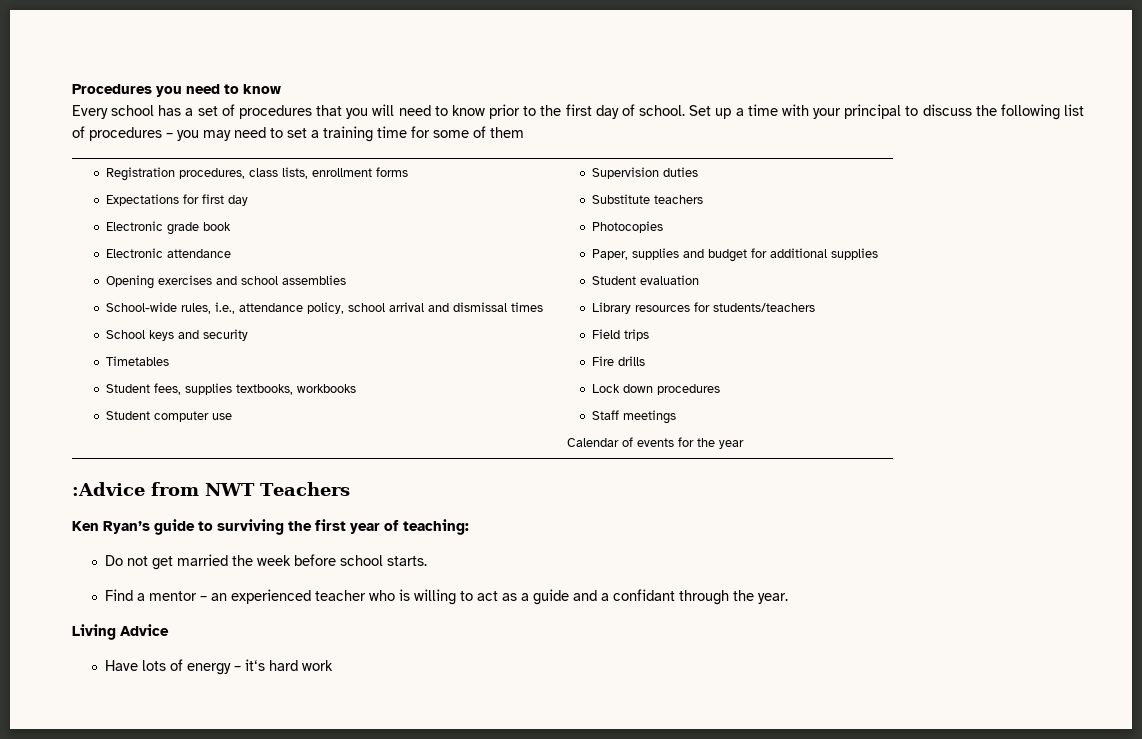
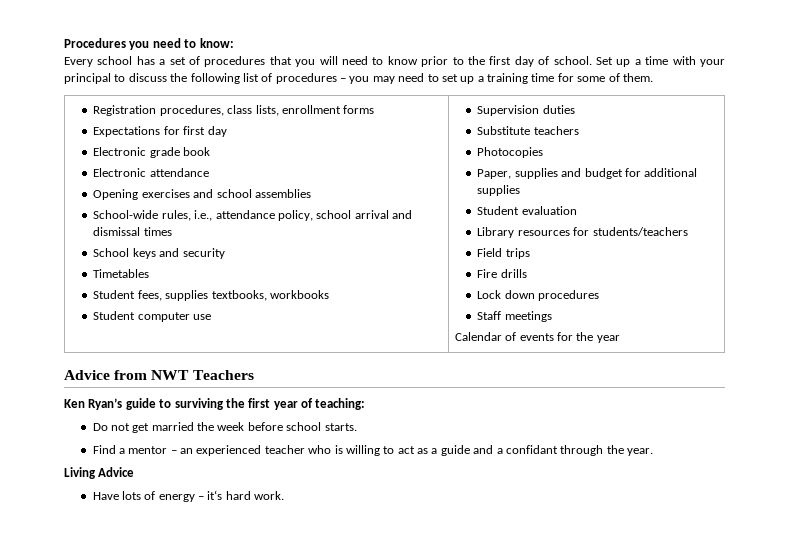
- Procedures you need to know
+ Procedures you need to know:
- Set up a time with your principal to discuss the following list of procedures – you may need to set a training time for some of them
+ Set up a time with your principal to discuss the following list of procedures – you may need to set up a training time for some of them.
- :Advice from NWT Teachers
+ Advice from NWT Teachers
- Have lots of energy – it‘s hard work
+ Have lots of energy – it‘s hard work.

